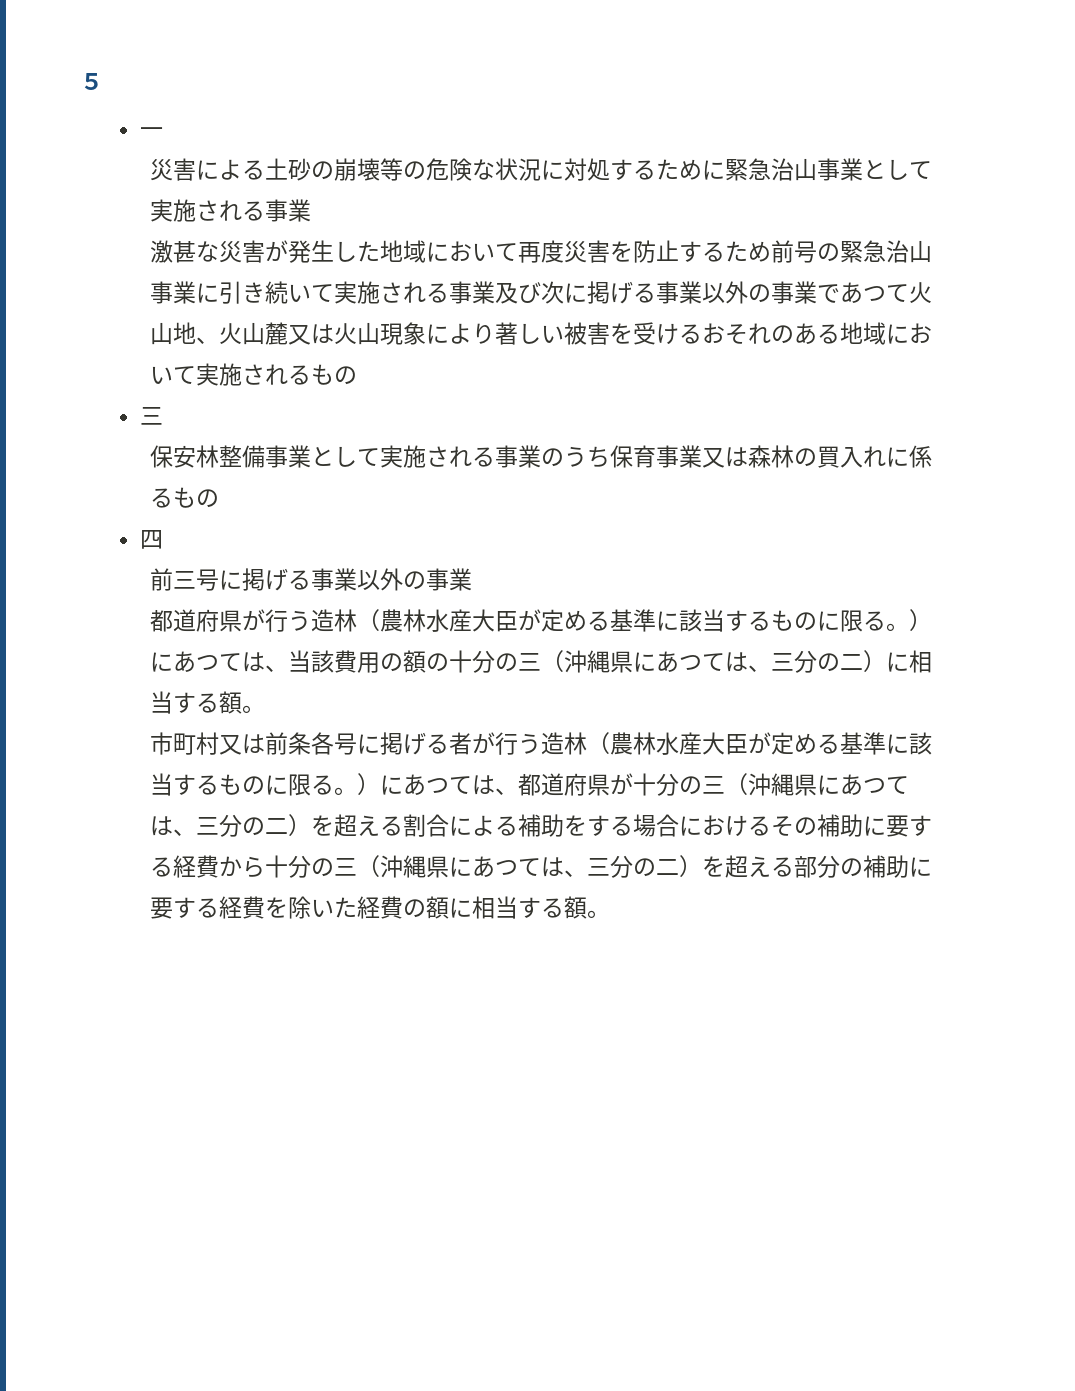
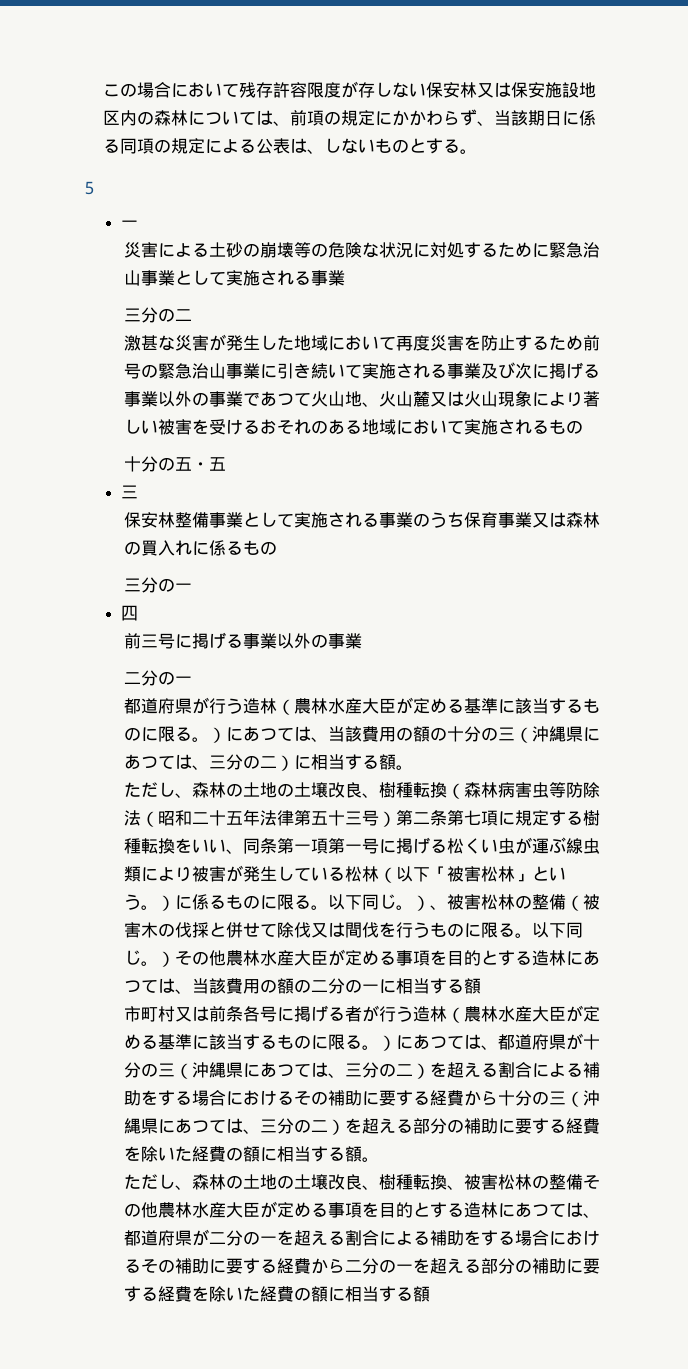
+ この場合において残存許容限度が存しない保安林又は保安施設地区内の森林については、前項の規定にかかわらず、当該期日に係る同項の規定による公表は、しないものとする。
  災害による土砂の崩壊等の危険な状況に対処するために緊急治山事業として実施される事業
+ 三分の二
+ 十分の五・五
+ 三分の一
  前三号に掲げる事業以外の事業
+ 二分の一
+ ただし、森林の土地の土壌改良、樹種転換（森林病害虫等防除法（昭和二十五年法律第五十三号）第二条第七項に規定する樹種転換をいい、同条第一項第一号に掲げる松くい虫が運ぶ線虫類により被害が発生している松林（以下「被害松林」という。）に係るものに限る。以下同じ。）、被害松林の整備（被害木の伐採と併せて除伐又は間伐を行うものに限る。以下同じ。）その他農林水産大臣が定める事項を目的とする造林にあつては、当該費用の額の二分の一に相当する額
+ ただし、森林の土地の土壌改良、樹種転換、被害松林の整備その他農林水産大臣が定める事項を目的とする造林にあつては、都道府県が二分の一を超える割合による補助をする場合におけるその補助に要する経費から二分の一を超える部分の補助に要する経費を除いた経費の額に相当する額

